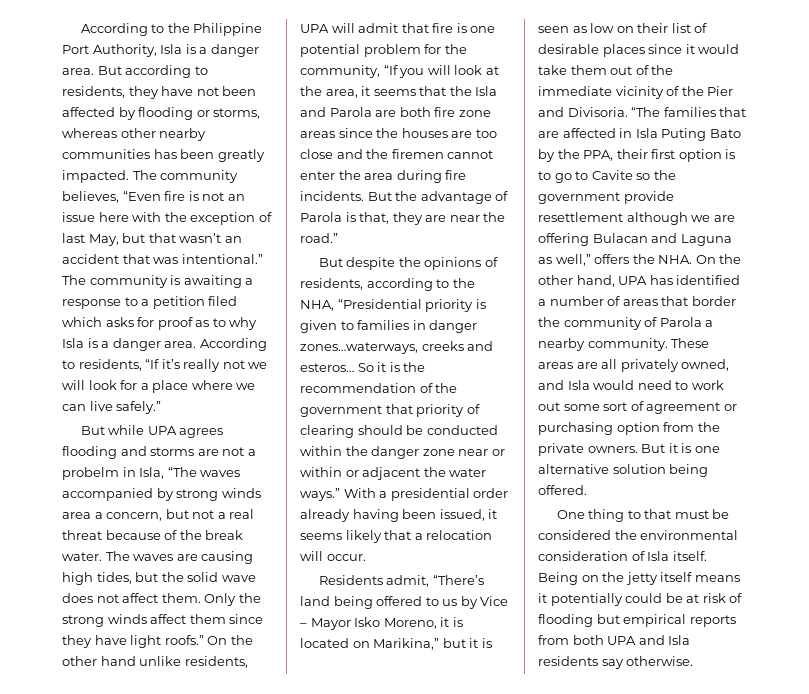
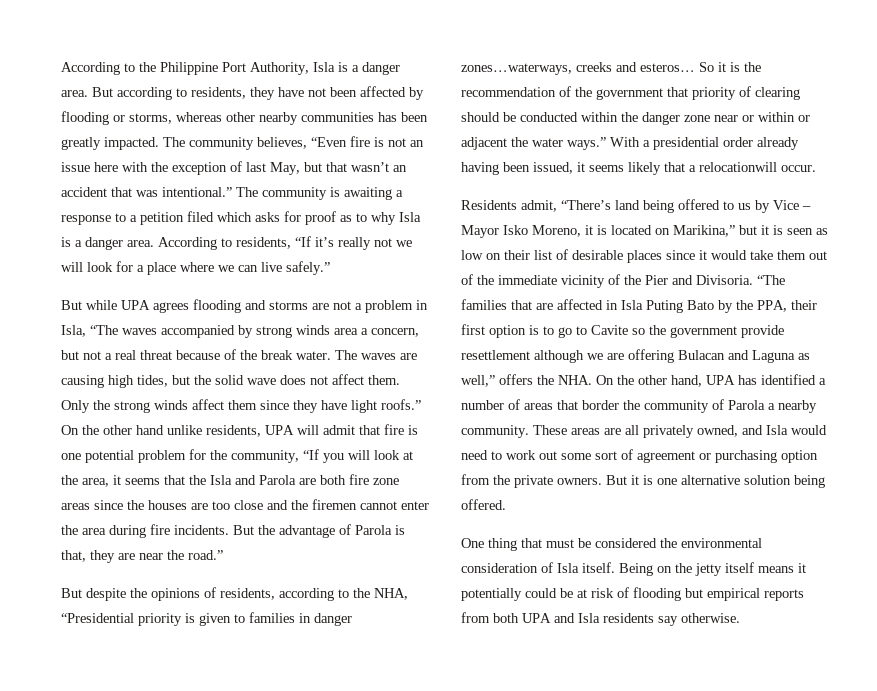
- But while UPA agrees flooding and storms are not a probelm in Isla, “The waves accompanied by strong winds area a concern, but not a real threat because of the break water.
+ But while UPA agrees flooding and storms are not a problem in Isla, “The waves accompanied by strong winds area a concern, but not a real threat because of the break water.
- With a presidential order already having been issued, it seems likely that a relocation will occur.
+ With a presidential order already having been issued, it seems likely that a relocationwill occur.
- One thing to that must be considered the environmental consideration of Isla itself.
+ One thing that must be considered the environmental consideration of Isla itself.

